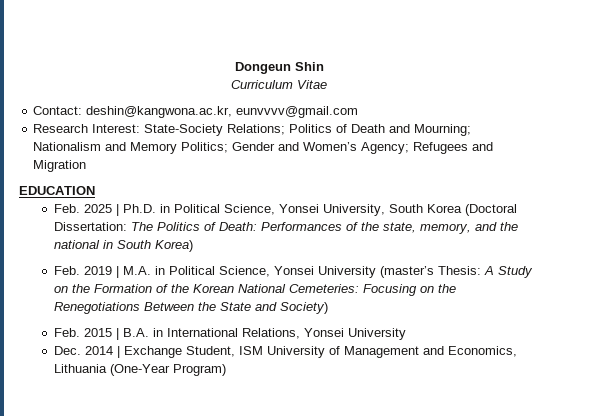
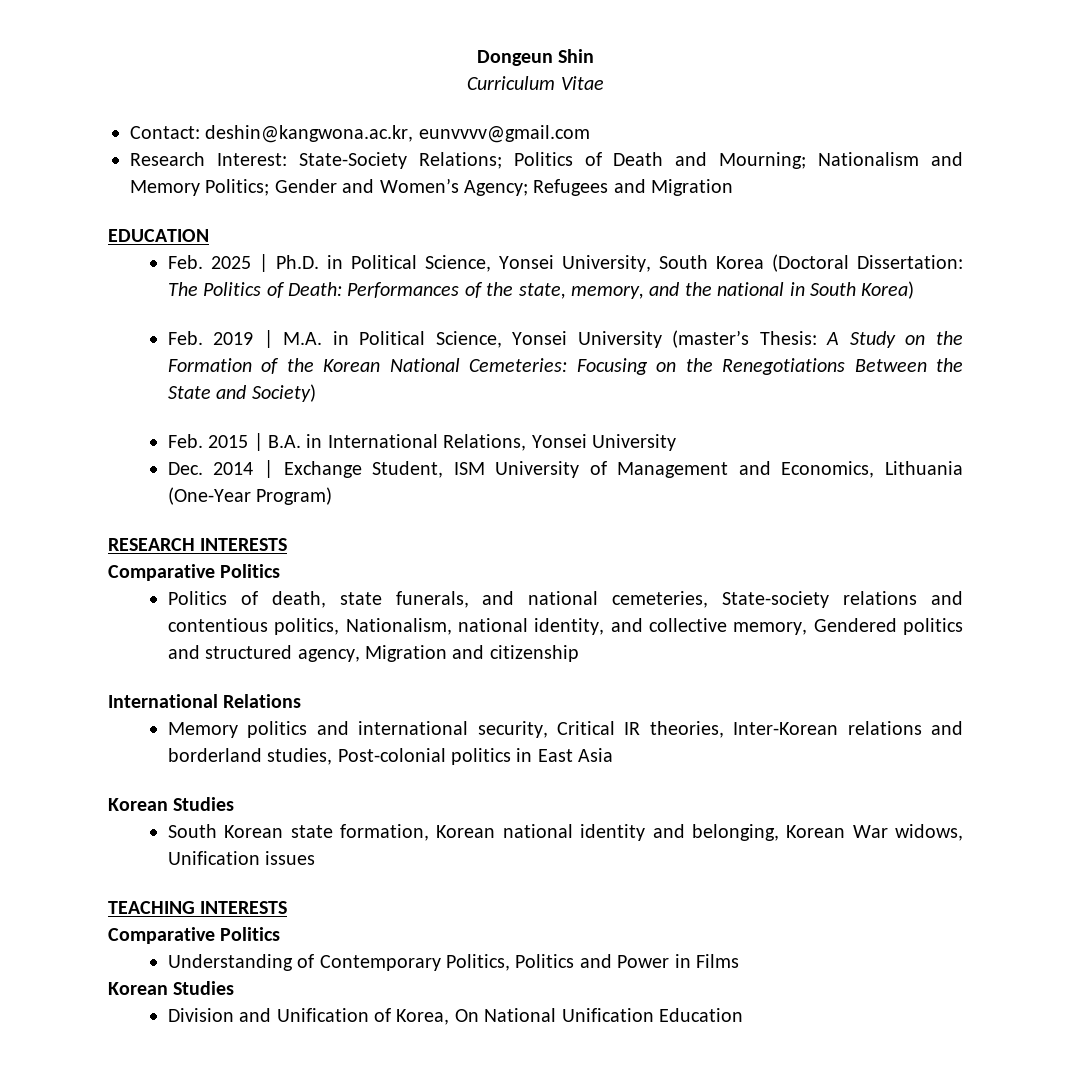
+ RESEARCH INTERESTS
+ Comparative Politics
+ Politics of death, state funerals, and national cemeteries, State-society relations and contentious politics, Nationalism, national identity, and collective memory, Gendered politics and structured agency, Migration and citizenship
+ International Relations
+ Memory politics and international security, Critical IR theories, Inter-Korean relations and borderland studies, Post-colonial politics in East Asia
+ Korean Studies
+ South Korean state formation, Korean national identity and belonging, Korean War widows, Unification issues
+ TEACHING INTERESTS
+ Comparative Politics
+ Understanding of Contemporary Politics, Politics and Power in Films
+ Korean Studies
+ Division and Unification of Korea, On National Unification Education

